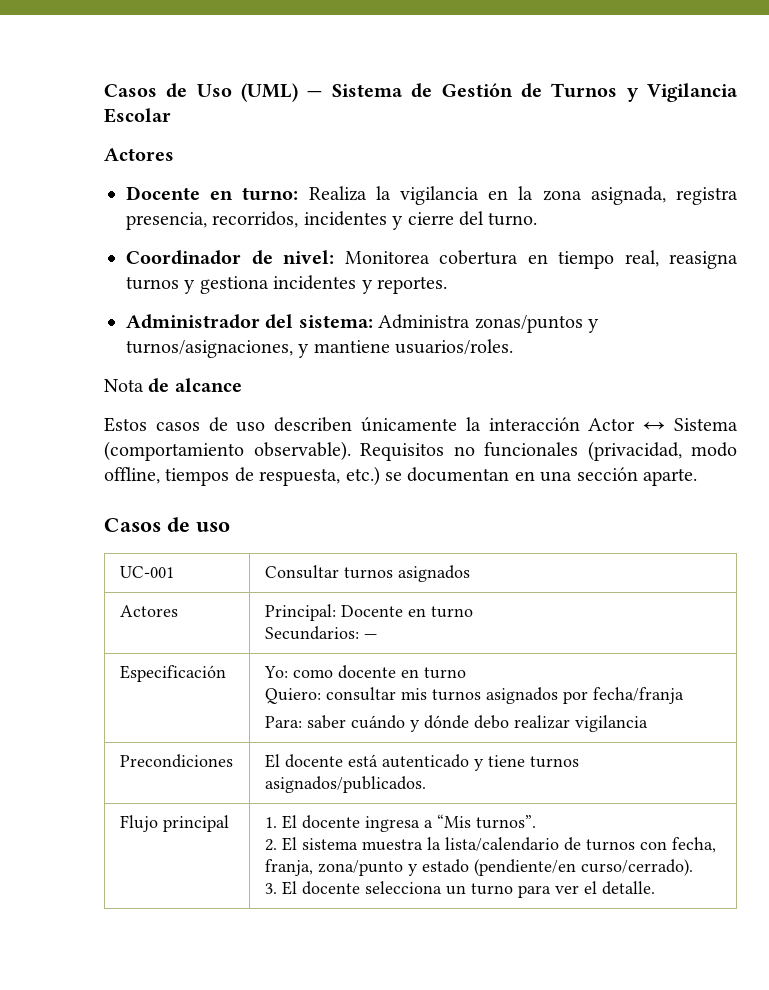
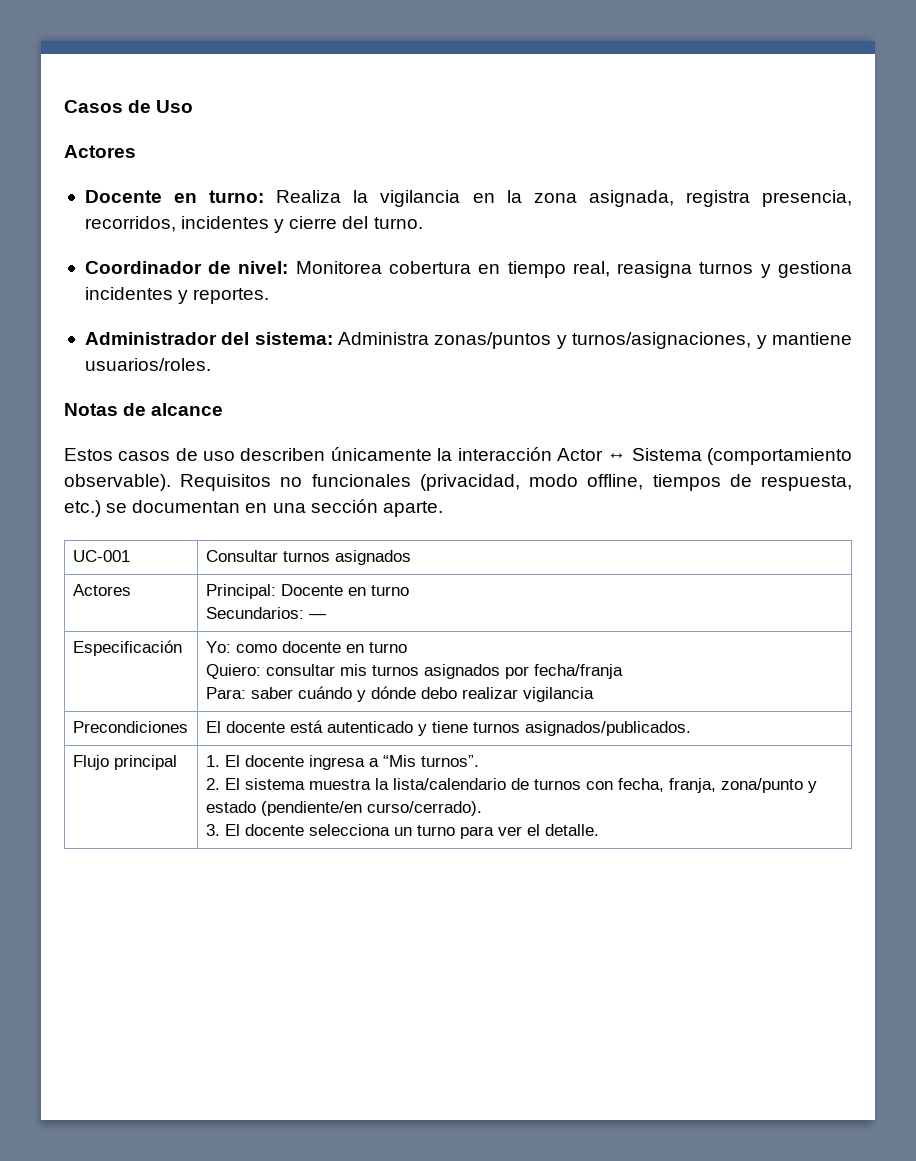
- Casos de Uso (UML) — Sistema de Gestión de Turnos y Vigilancia Escolar
+ Casos de Uso
- Nota de alcance
+ Notas de alcance
- Casos de uso

